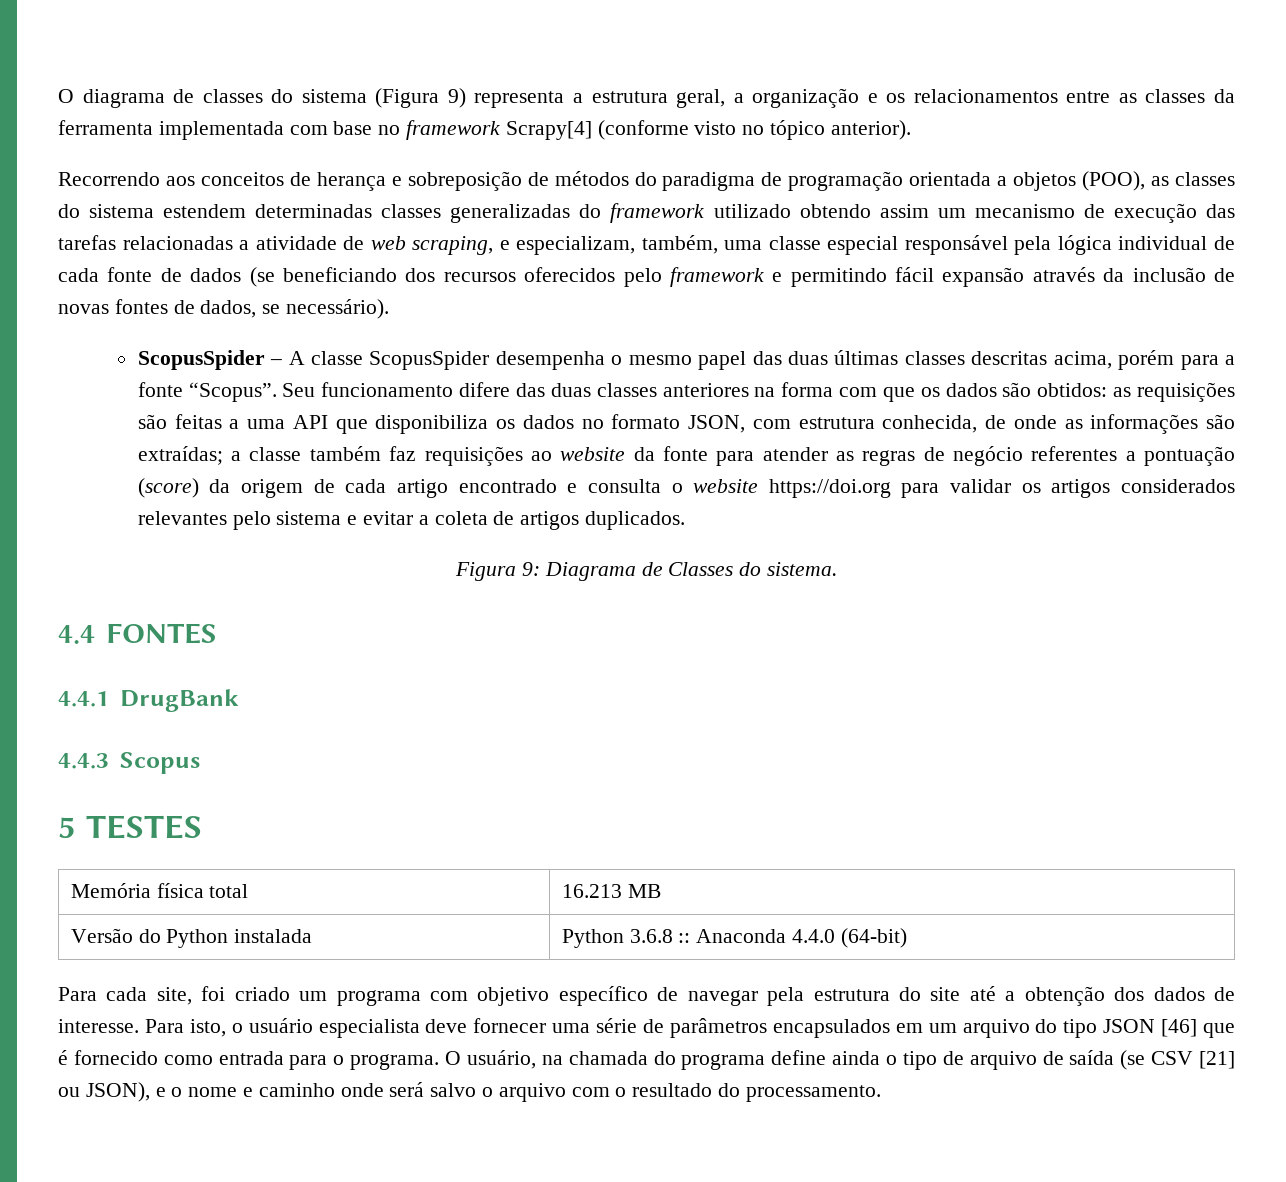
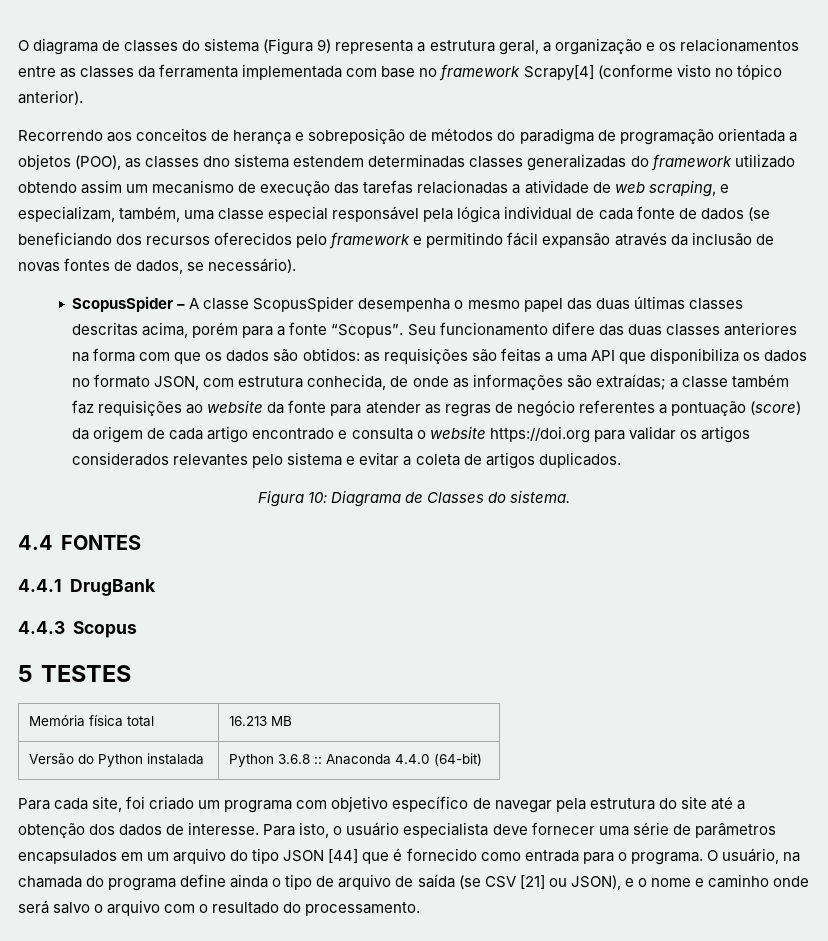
- Recorrendo aos conceitos de herança e sobreposição de métodos do paradigma de programação orientada a objetos (POO), as classes do sistema estendem determinadas classes generalizadas do framework utilizado obtendo assim um mecanismo de execução das tarefas relacionadas a atividade de web scraping, e especializam, também, uma classe especial responsável pela lógica individual de cada fonte de dados (se beneficiando dos recursos oferecidos pelo framework e permitindo fácil expansão através da inclusão de novas fontes de dados, se necessário).
+ Recorrendo aos conceitos de herança e sobreposição de métodos do paradigma de programação orientada a objetos (POO), as classes dno sistema estendem determinadas classes generalizadas do framework utilizado obtendo assim um mecanismo de execução das tarefas relacionadas a atividade de web scraping, e especializam, também, uma classe especial responsável pela lógica individual de cada fonte de dados (se beneficiando dos recursos oferecidos pelo framework e permitindo fácil expansão através da inclusão de novas fontes de dados, se necessário).
- Figura 9: Diagrama de Classes do sistema.
+ Figura 10: Diagrama de Classes do sistema.
- Para isto, o usuário especialista deve fornecer uma série de parâmetros encapsulados em um arquivo do tipo JSON [46] que é fornecido como entrada para o programa.
+ Para isto, o usuário especialista deve fornecer uma série de parâmetros encapsulados em um arquivo do tipo JSON [44] que é fornecido como entrada para o programa.

